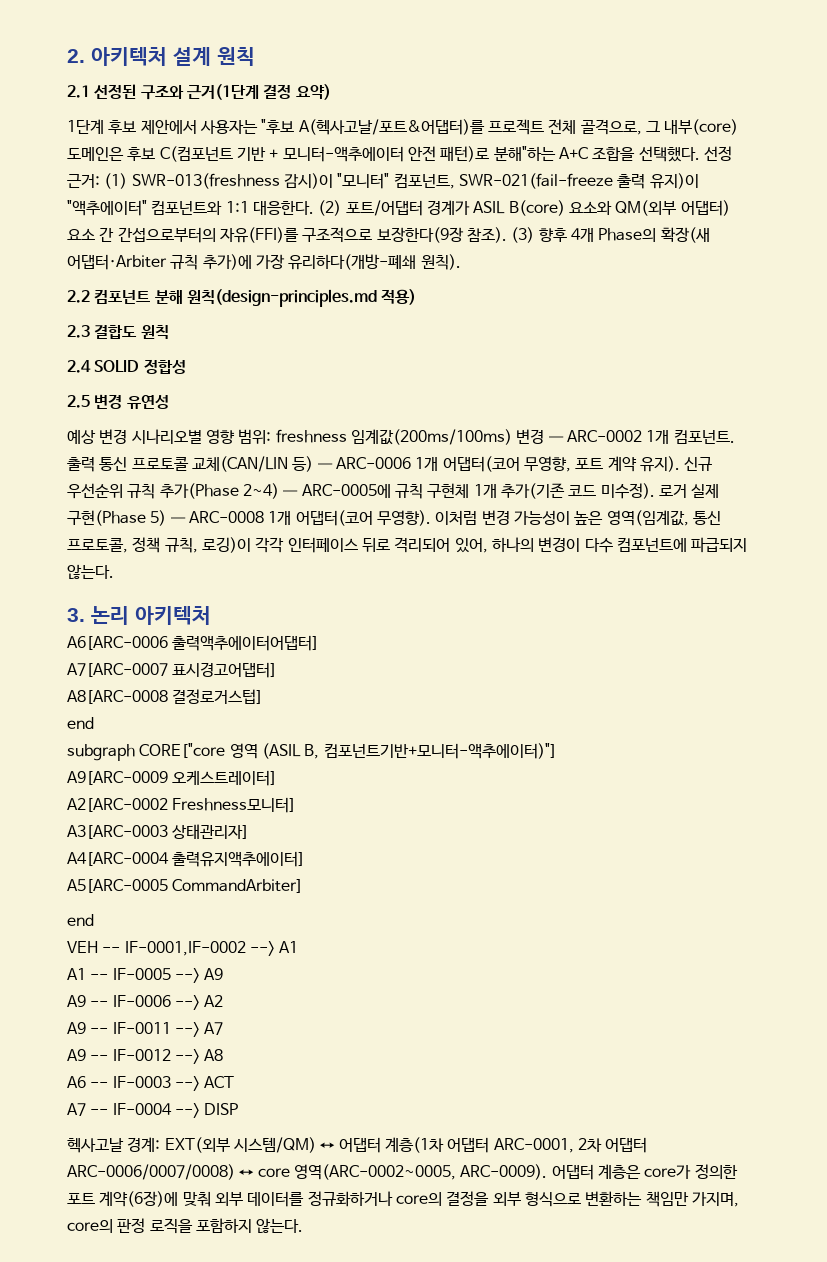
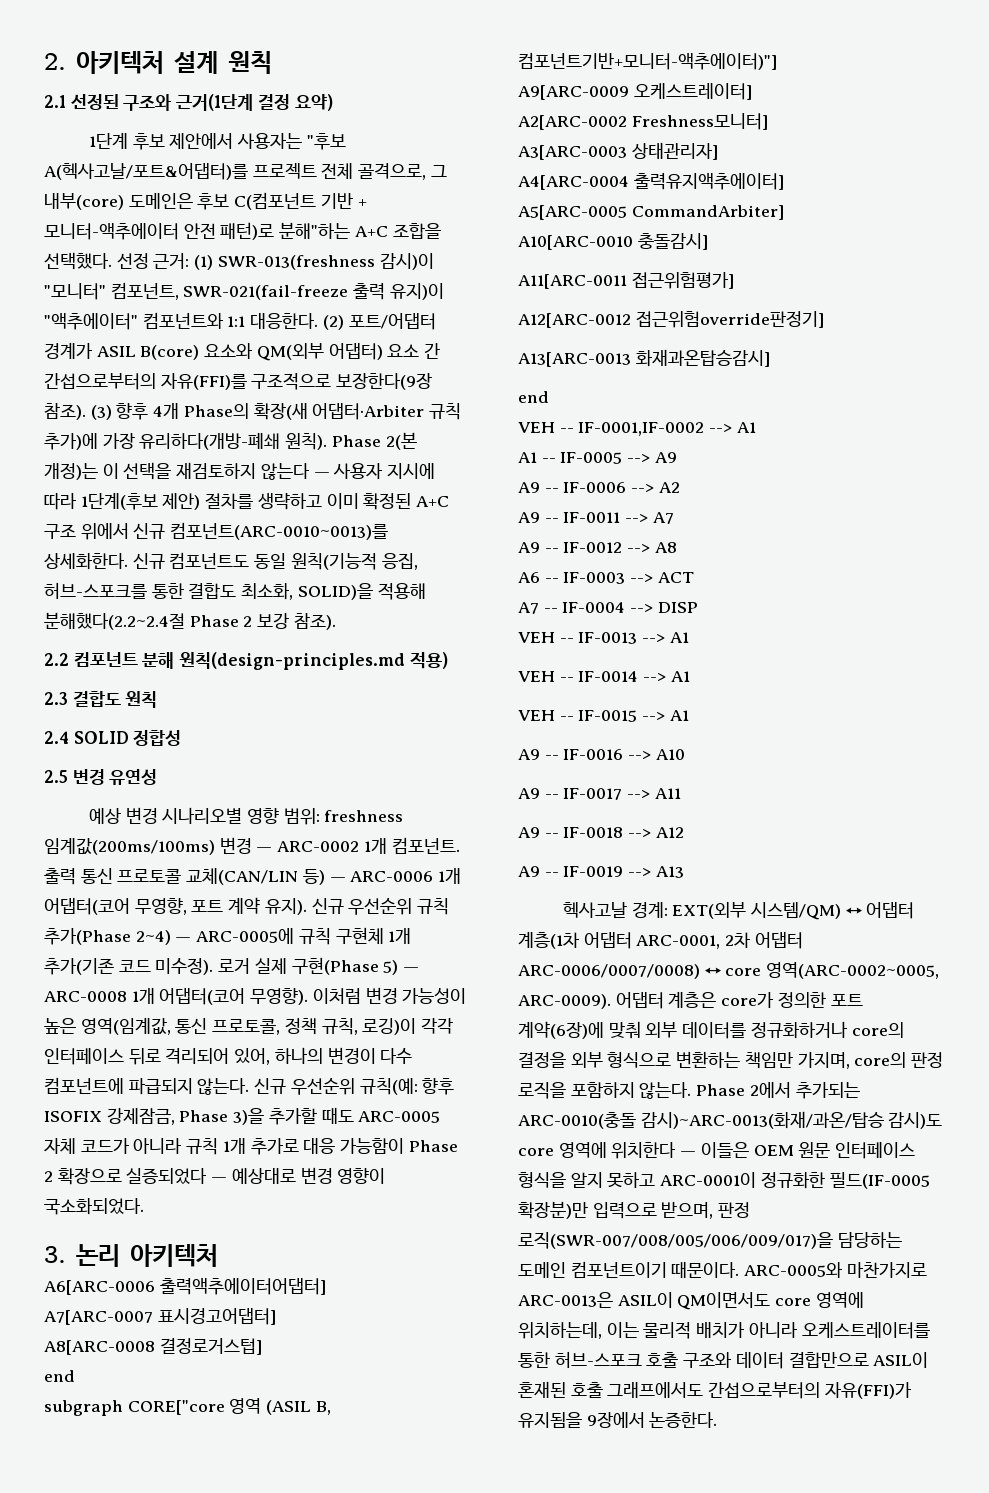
+ Phase 2(본 개정)는 이 선택을 재검토하지 않는다 — 사용자 지시에 따라 1단계(후보 제안) 절차를 생략하고 이미 확정된 A+C 구조 위에서 신규 컴포넌트(ARC-0010~0013)를 상세화한다. 신규 컴포넌트도 동일 원칙(기능적 응집, 허브-스포크를 통한 결합도 최소화, SOLID)을 적용해 분해했다(2.2~2.4절 Phase 2 보강 참조).
+ 신규 우선순위 규칙(예: 향후 ISOFIX 강제잠금, Phase 3)을 추가할 때도 ARC-0005 자체 코드가 아니라 규칙 1개 추가로 대응 가능함이 Phase 2 확장으로 실증되었다 — 예상대로 변경 영향이 국소화되었다.
+ A10[ARC-0010 충돌감시]
+ A11[ARC-0011 접근위험평가]
+ A12[ARC-0012 접근위험override판정기]
+ A13[ARC-0013 화재과온탑승감시]
+ VEH -- IF-0013 --> A1
+ VEH -- IF-0014 --> A1
+ VEH -- IF-0015 --> A1
+ A9 -- IF-0016 --> A10
+ A9 -- IF-0017 --> A11
+ A9 -- IF-0018 --> A12
+ A9 -- IF-0019 --> A13
+ Phase 2에서 추가되는 ARC-0010(충돌 감시)~ARC-0013(화재/과온/탑승 감시)도 core 영역에 위치한다 — 이들은 OEM 원문 인터페이스 형식을 알지 못하고 ARC-0001이 정규화한 필드(IF-0005 확장분)만 입력으로 받으며, 판정 로직(SWR-007/008/005/006/009/017)을 담당하는 도메인 컴포넌트이기 때문이다. ARC-0005와 마찬가지로 ARC-0013은 ASIL이 QM이면서도 core 영역에 위치하는데, 이는 물리적 배치가 아니라 오케스트레이터를 통한 허브-스포크 호출 구조와 데이터 결합만으로 ASIL이 혼재된 호출 그래프에서도 간섭으로부터의 자유(FFI)가 유지됨을 9장에서 논증한다.

